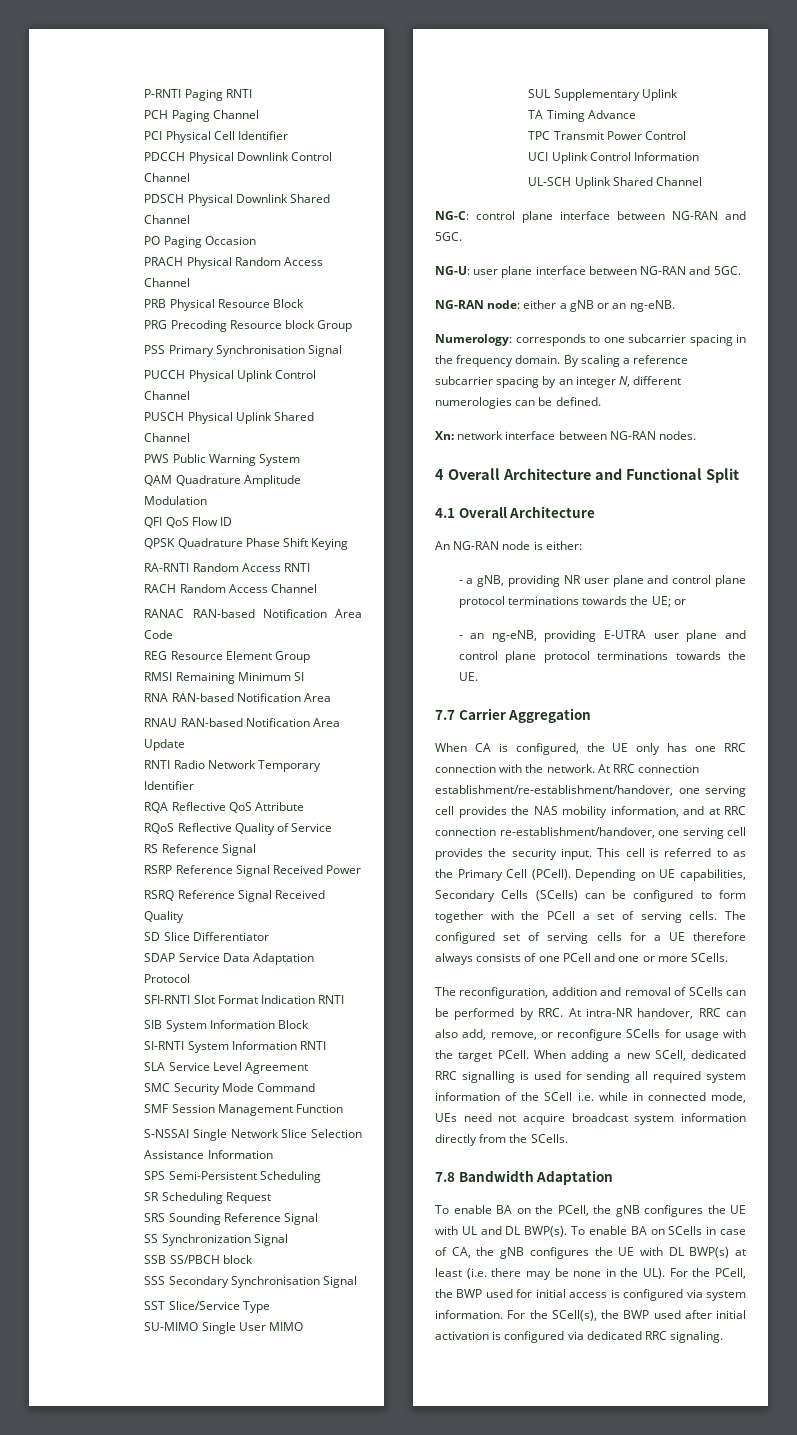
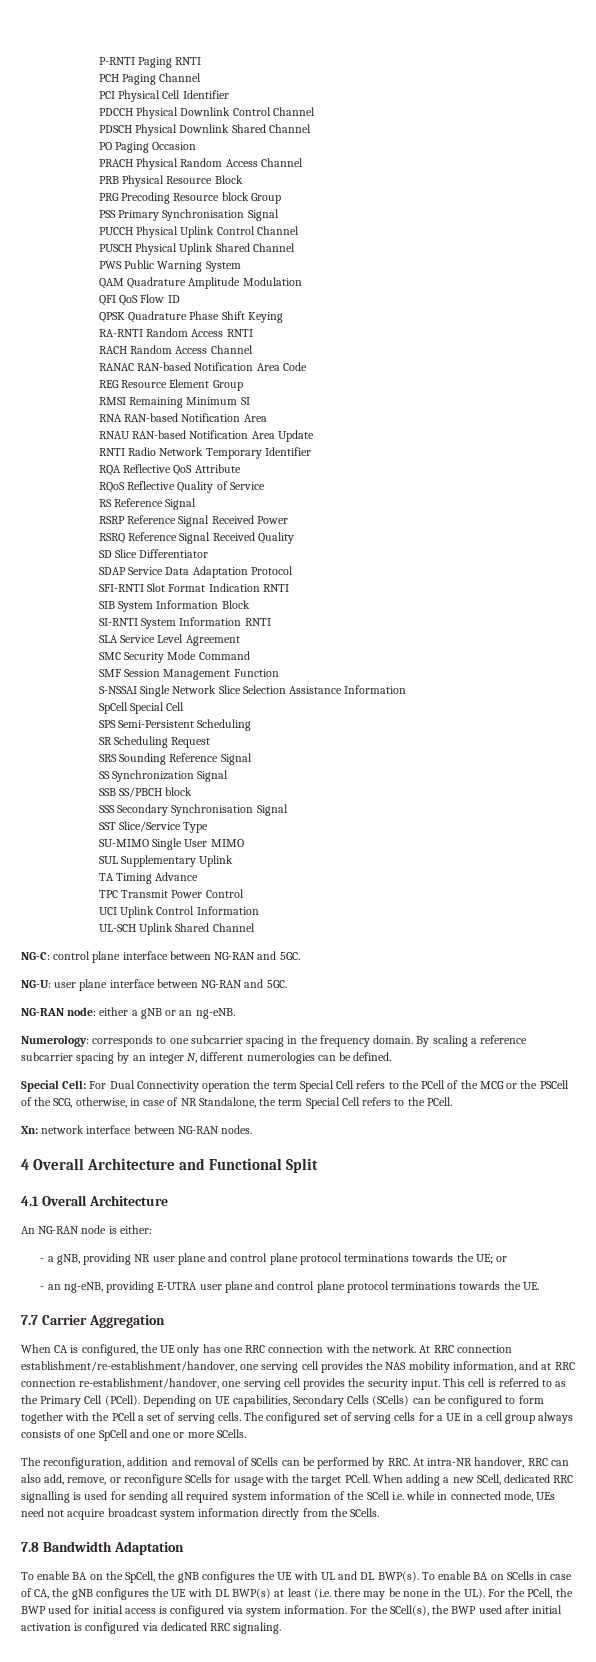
+ SpCell Special Cell
+ Special Cell: For Dual Connectivity operation the term Special Cell refers to the PCell of the MCG or the PSCell of the SCG, otherwise, in case of NR Standalone, the term Special Cell refers to the PCell.
- The configured set of serving cells for a UE therefore always consists of one PCell and one or more SCells.
+ The configured set of serving cells for a UE in a cell group always consists of one SpCell and one or more SCells.
- To enable BA on the PCell, the gNB configures the UE with UL and DL BWP(s).
+ To enable BA on the SpCell, the gNB configures the UE with UL and DL BWP(s).

